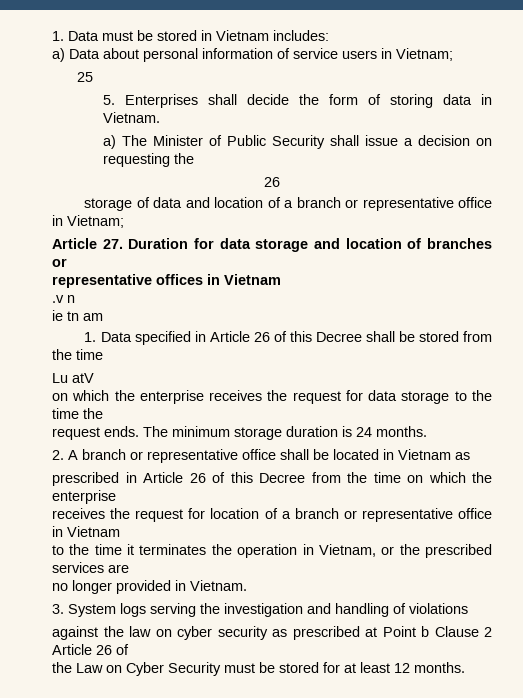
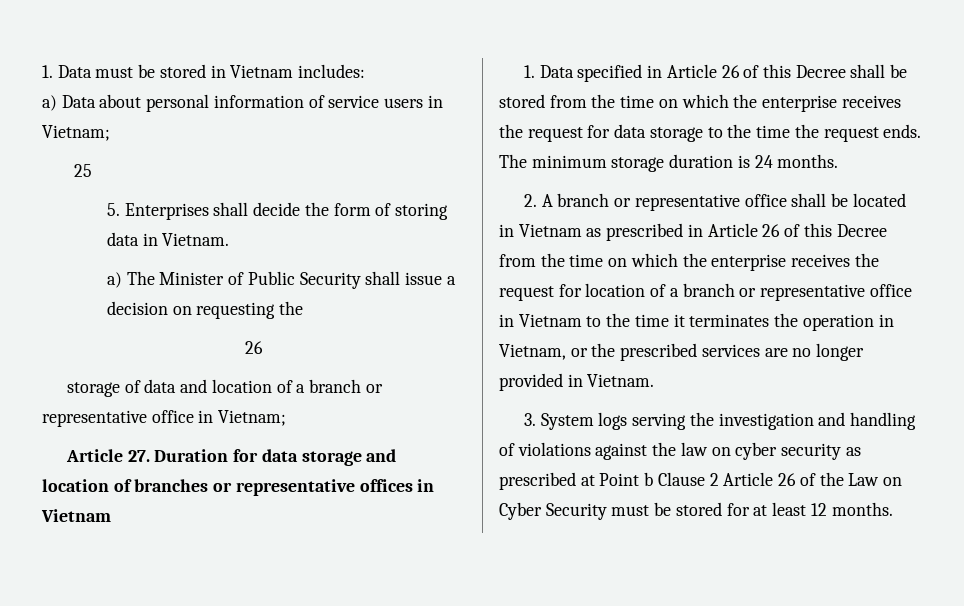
- Article 27. Duration for data storage and location of branches or
- representative offices in Vietnam
+ Article 27. Duration for data storage and location of branches or representative offices in Vietnam
- .v n
- ie tn am
- 1. Data specified in Article 26 of this Decree shall be stored from the time
- Lu atV
- on which the enterprise receives the request for data storage to the time the
- request ends.
+ 1. Data specified in Article 26 of this Decree shall be stored from the time on which the enterprise receives the request for data storage to the time the request ends.
- 2. A branch or representative office shall be located in Vietnam as
- prescribed in Article 26 of this Decree from the time on which the enterprise
- receives the request for location of a branch or representative office in Vietnam
- to the time it terminates the operation in Vietnam, or the prescribed services are
- no longer provided in Vietnam.
+ 2. A branch or representative office shall be located in Vietnam as prescribed in Article 26 of this Decree from the time on which the enterprise receives the request for location of a branch or representative office in Vietnam to the time it terminates the operation in Vietnam, or the prescribed services are no longer provided in Vietnam.
- 3. System logs serving the investigation and handling of violations
- against the law on cyber security as prescribed at Point b Clause 2 Article 26 of
- the Law on Cyber Security must be stored for at least 12 months.
+ 3. System logs serving the investigation and handling of violations against the law on cyber security as prescribed at Point b Clause 2 Article 26 of the Law on Cyber Security must be stored for at least 12 months.

